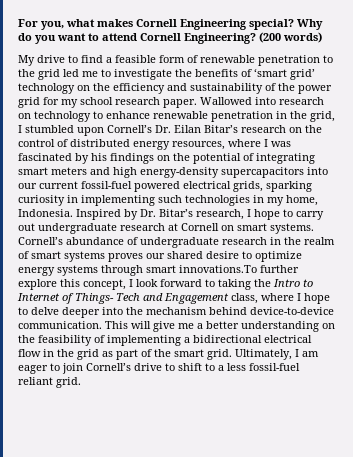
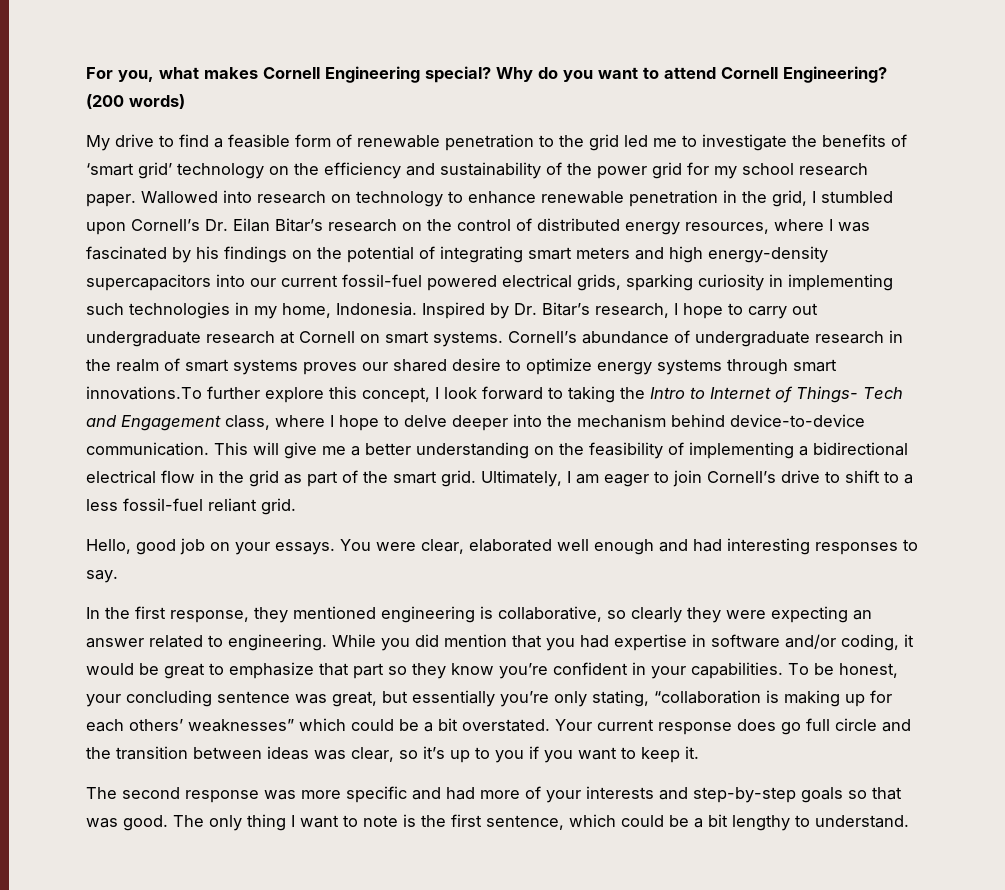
+ Hello, good job on your essays. You were clear, elaborated well enough and had interesting responses to say.
+ In the first response, they mentioned engineering is collaborative, so clearly they were expecting an answer related to engineering. While you did mention that you had expertise in software and/or coding, it would be great to emphasize that part so they know you’re confident in your capabilities. To be honest, your concluding sentence was great, but essentially you’re only stating, “collaboration is making up for each others’ weaknesses” which could be a bit overstated. Your current response does go full circle and the transition between ideas was clear, so it’s up to you if you want to keep it.
+ The second response was more specific and had more of your interests and step-by-step goals so that was good. The only thing I want to note is the first sentence, which could be a bit lengthy to understand.

